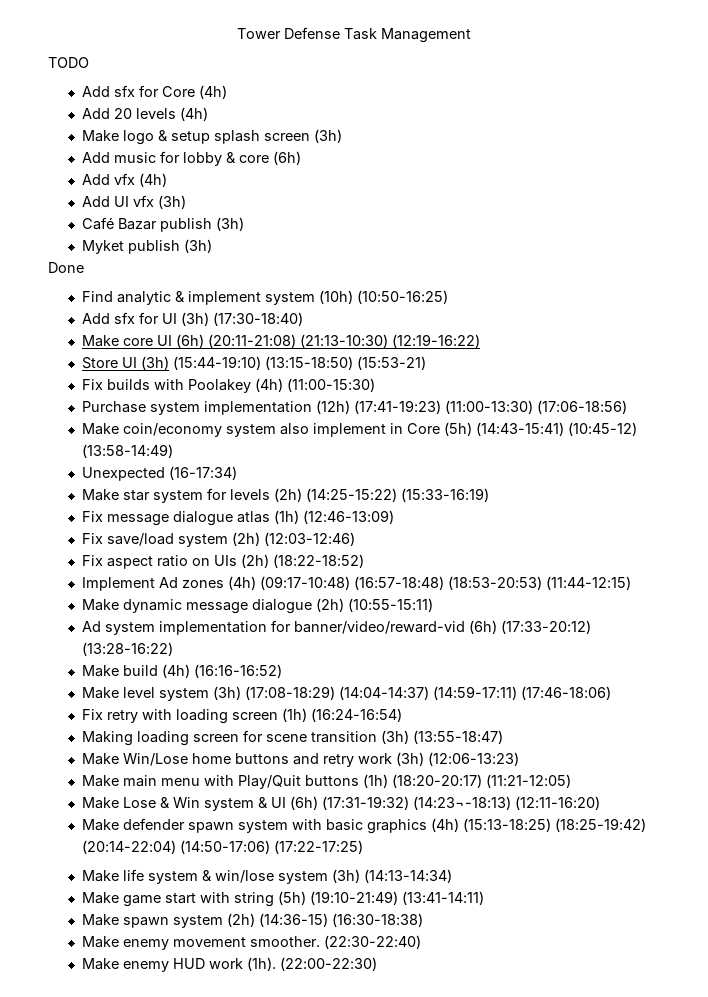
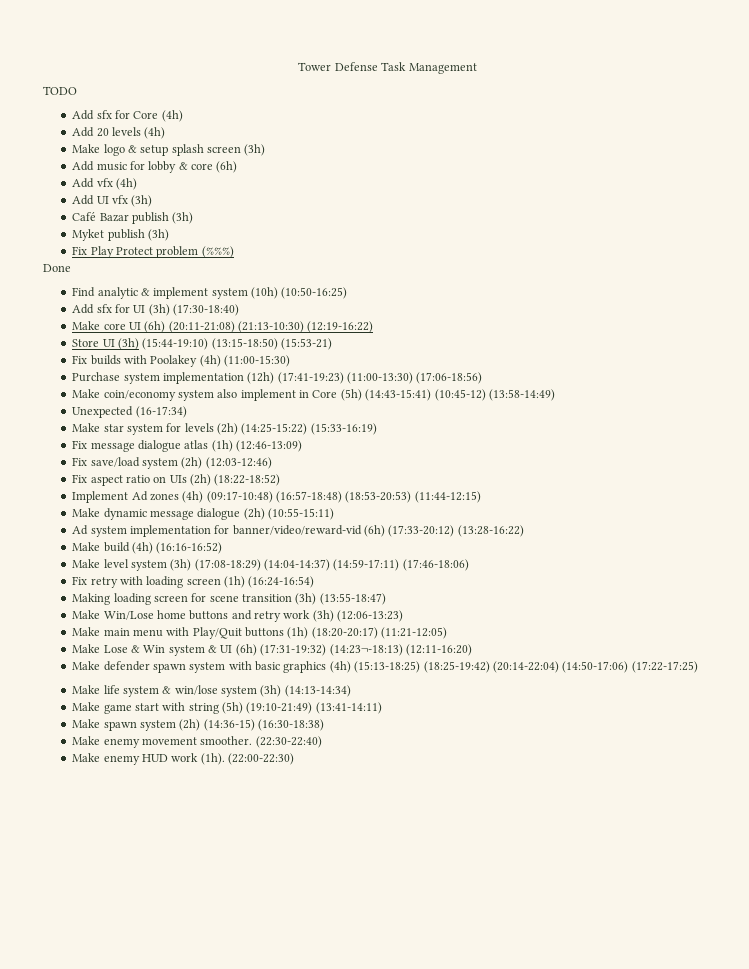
+ Fix Play Protect problem (%%%)

